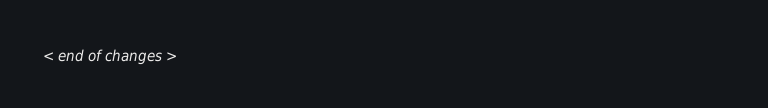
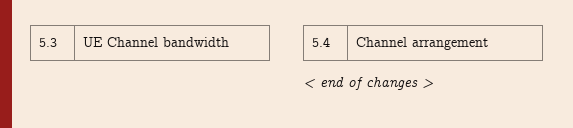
+ 5.3 | UE Channel bandwidth
+ 5.4 | Channel arrangement

